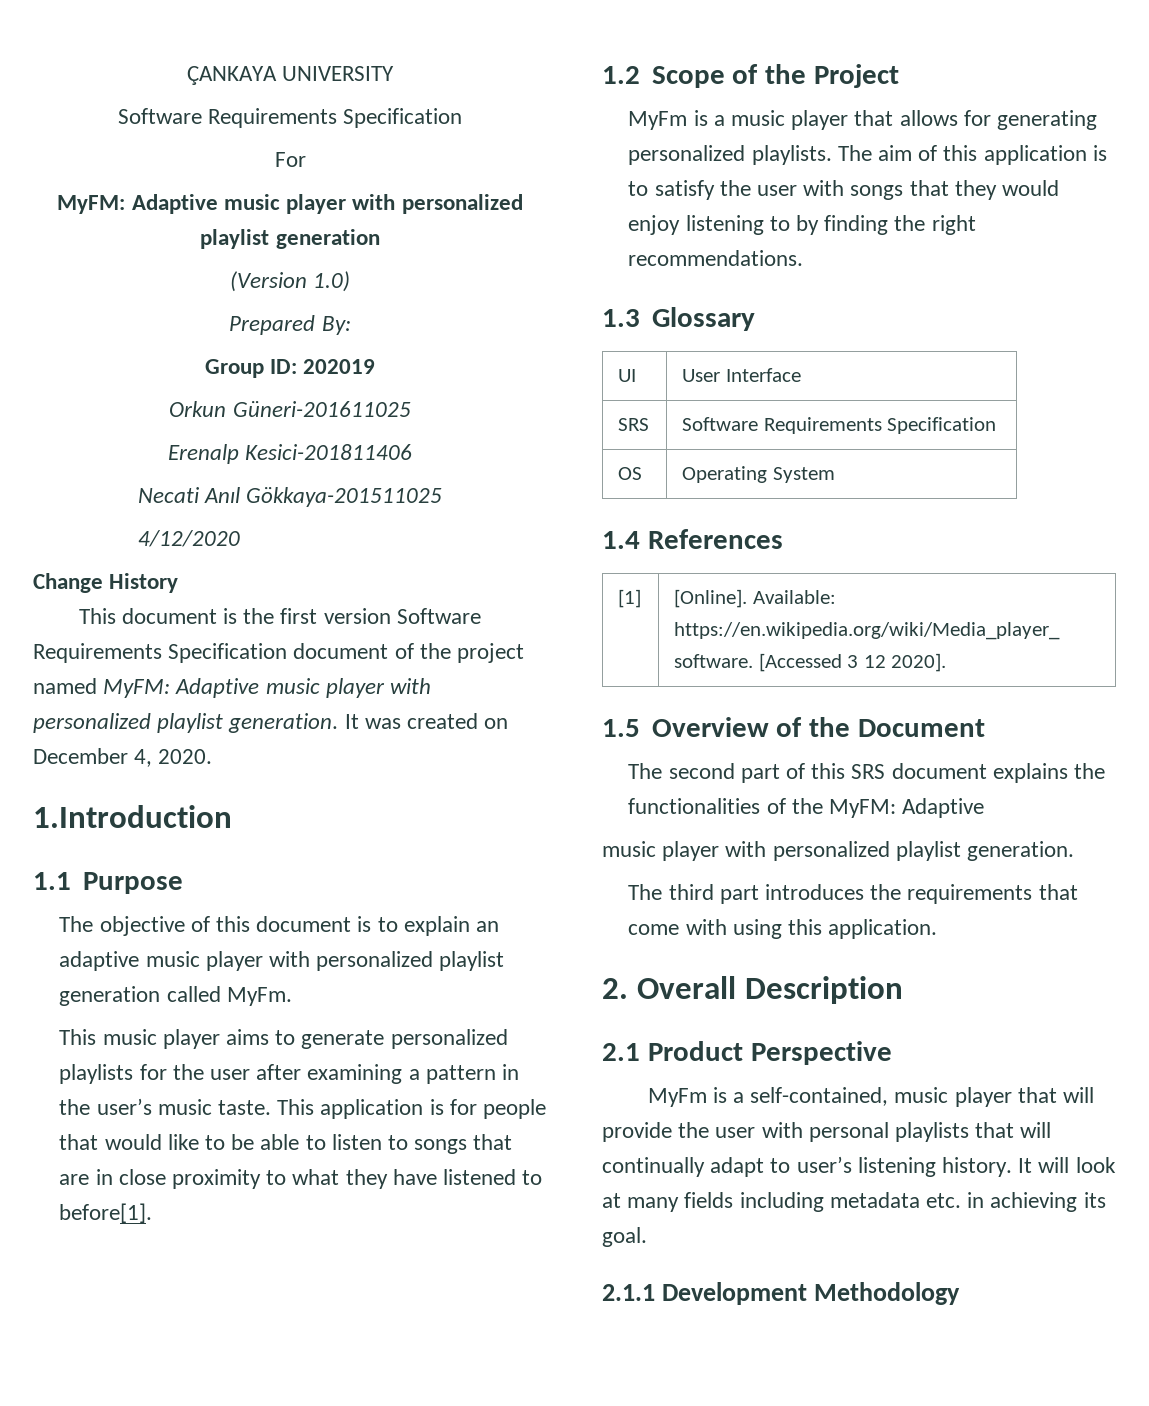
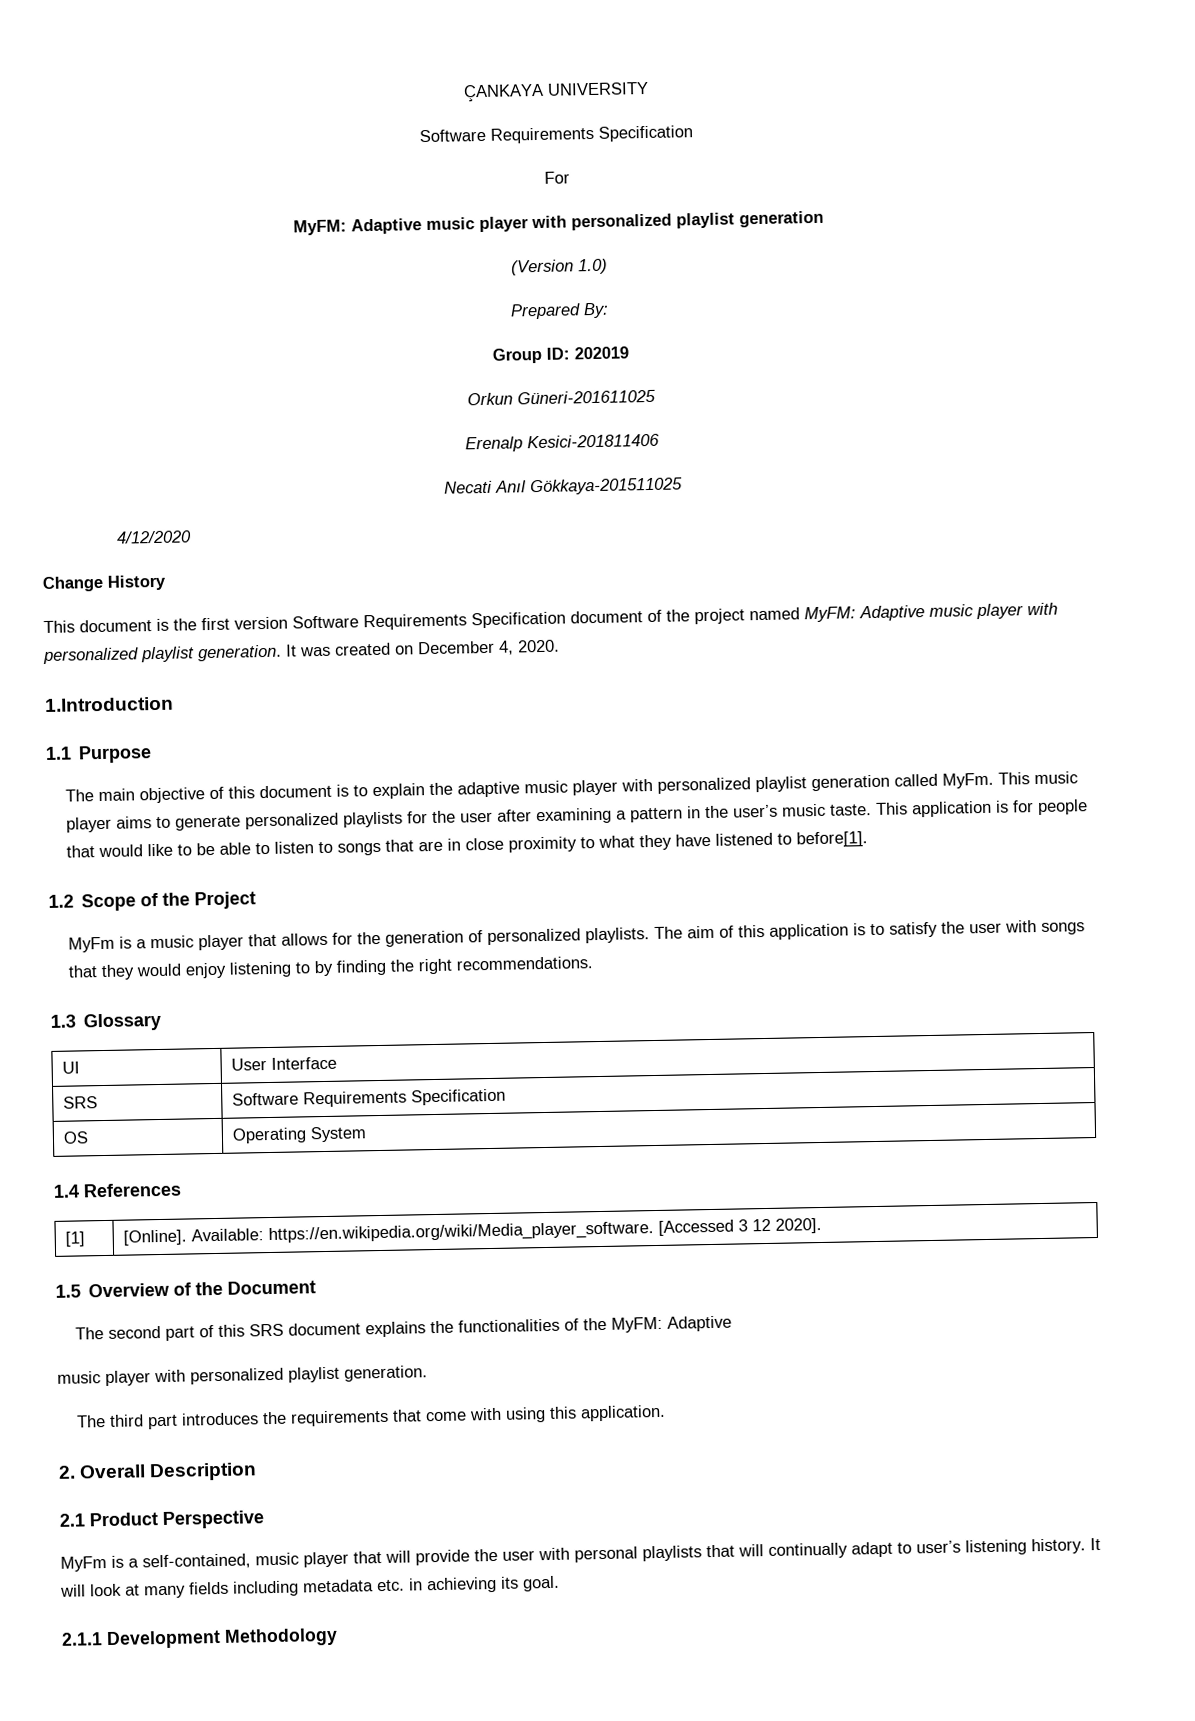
- The objective of this document is to explain an adaptive music player with personalized playlist generation called MyFm.
- This music player aims to generate personalized playlists for the user after examining a pattern in the user’s music taste.
+ The main objective of this document is to explain the adaptive music player with personalized playlist generation called MyFm. This music player aims to generate personalized playlists for the user after examining a pattern in the user’s music taste.
- MyFm is a music player that allows for generating personalized playlists.
+ MyFm is a music player that allows for the generation of personalized playlists.

